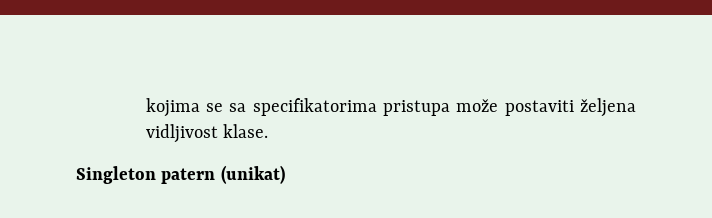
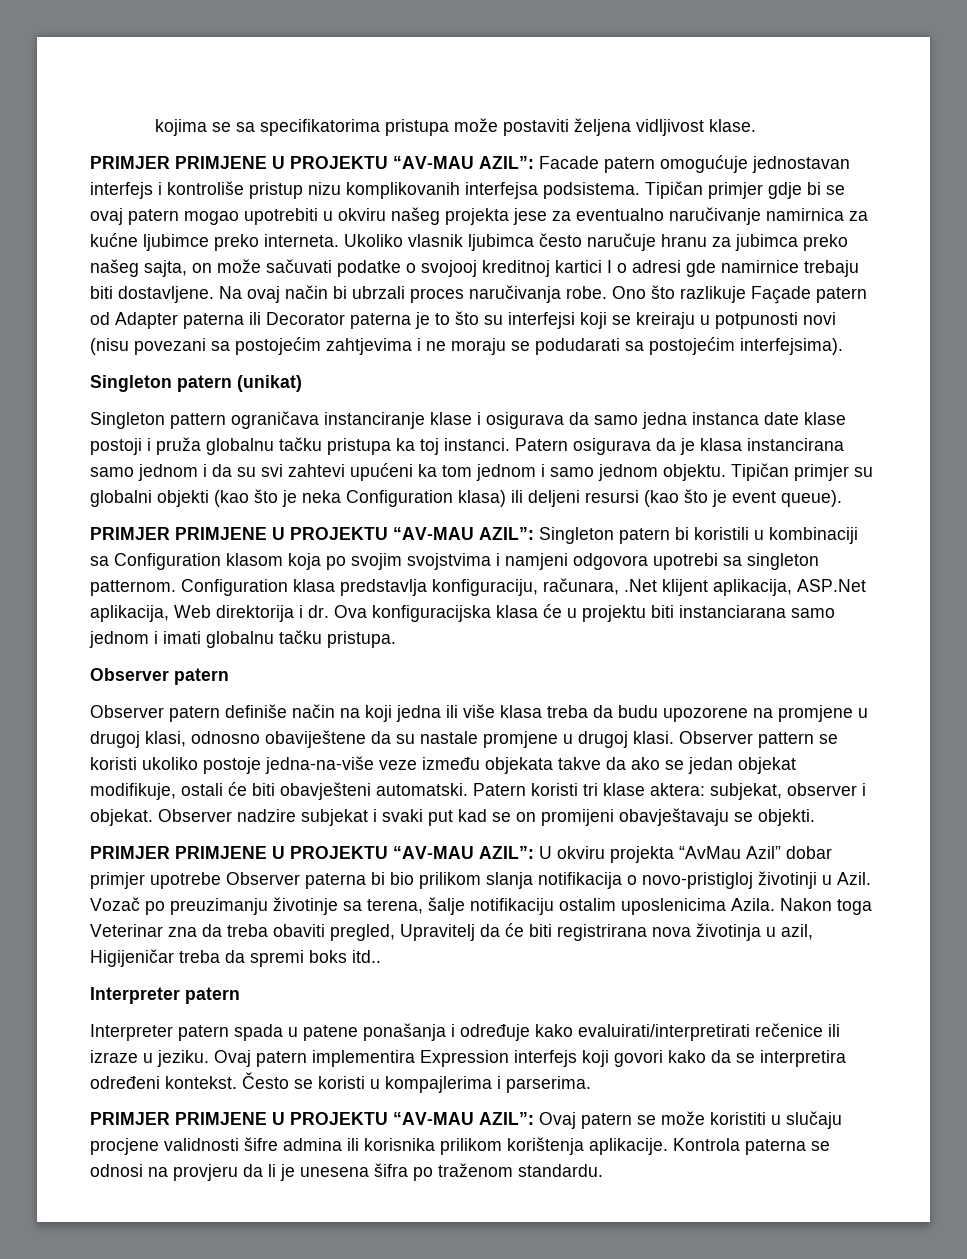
+ PRIMJER PRIMJENE U PROJEKTU “AV-MAU AZIL”: Facade patern omogućuje jednostavan interfejs i kontroliše pristup nizu komplikovanih interfejsa podsistema. Tipičan primjer gdje bi se ovaj patern mogao upotrebiti u okviru našeg projekta jese za eventualno naručivanje namirnica za kućne ljubimce preko interneta. Ukoliko vlasnik ljubimca često naručuje hranu za jubimca preko našeg sajta, on može sačuvati podatke o svojooj kreditnoj kartici I o adresi gde namirnice trebaju biti dostavljene. Na ovaj način bi ubrzali proces naručivanja robe. Ono što razlikuje Façade patern od Adapter paterna ili Decorator paterna je to što su interfejsi koji se kreiraju u potpunosti novi (nisu povezani sa postojećim zahtjevima i ne moraju se podudarati sa postojećim interfejsima).
  Singleton patern (unikat)
+ Singleton pattern ograničava instanciranje klase i osigurava da samo jedna instanca date klase postoji i pruža globalnu tačku pristupa ka toj instanci. Patern osigurava da je klasa instancirana samo jednom i da su svi zahtevi upućeni ka tom jednom i samo jednom objektu. Tipičan primjer su globalni objekti (kao što je neka Configuration klasa) ili deljeni resursi (kao što je event queue).
+ PRIMJER PRIMJENE U PROJEKTU “AV-MAU AZIL”: Singleton patern bi koristili u kombinaciji sa Configuration klasom koja po svojim svojstvima i namjeni odgovora upotrebi sa singleton patternom. Configuration klasa predstavlja konfiguraciju, računara, .Net klijent aplikacija, ASP.Net aplikacija, Web direktorija i dr. Ova konfiguracijska klasa će u projektu biti instanciarana samo jednom i imati globalnu tačku pristupa.
+ Observer patern
+ Observer patern definiše način na koji jedna ili više klasa treba da budu upozorene na promjene u drugoj klasi, odnosno obaviještene da su nastale promjene u drugoj klasi. Observer pattern se koristi ukoliko postoje jedna-na-više veze između objekata takve da ako se jedan objekat modifikuje, ostali će biti obavješteni automatski. Patern koristi tri klase aktera: subjekat, observer i objekat. Observer nadzire subjekat i svaki put kad se on promijeni obavještavaju se objekti.
+ PRIMJER PRIMJENE U PROJEKTU “AV-MAU AZIL”: U okviru projekta “AvMau Azil” dobar primjer upotrebe Observer paterna bi bio prilikom slanja notifikacija o novo-pristigloj životinji u Azil. Vozač po preuzimanju životinje sa terena, šalje notifikaciju ostalim uposlenicima Azila. Nakon toga Veterinar zna da treba obaviti pregled, Upravitelj da će biti registrirana nova životinja u azil, Higijeničar treba da spremi boks itd..
+ Interpreter patern
+ Interpreter patern spada u patene ponašanja i određuje kako evaluirati/interpretirati rečenice ili izraze u jeziku. Ovaj patern implementira Expression interfejs koji govori kako da se interpretira određeni kontekst. Često se koristi u kompajlerima i parserima.
+ PRIMJER PRIMJENE U PROJEKTU “AV-MAU AZIL”: Ovaj patern se može koristiti u slučaju procjene validnosti šifre admina ili korisnika prilikom korištenja aplikacije. Kontrola paterna se odnosi na provjeru da li je unesena šifra po traženom standardu.

